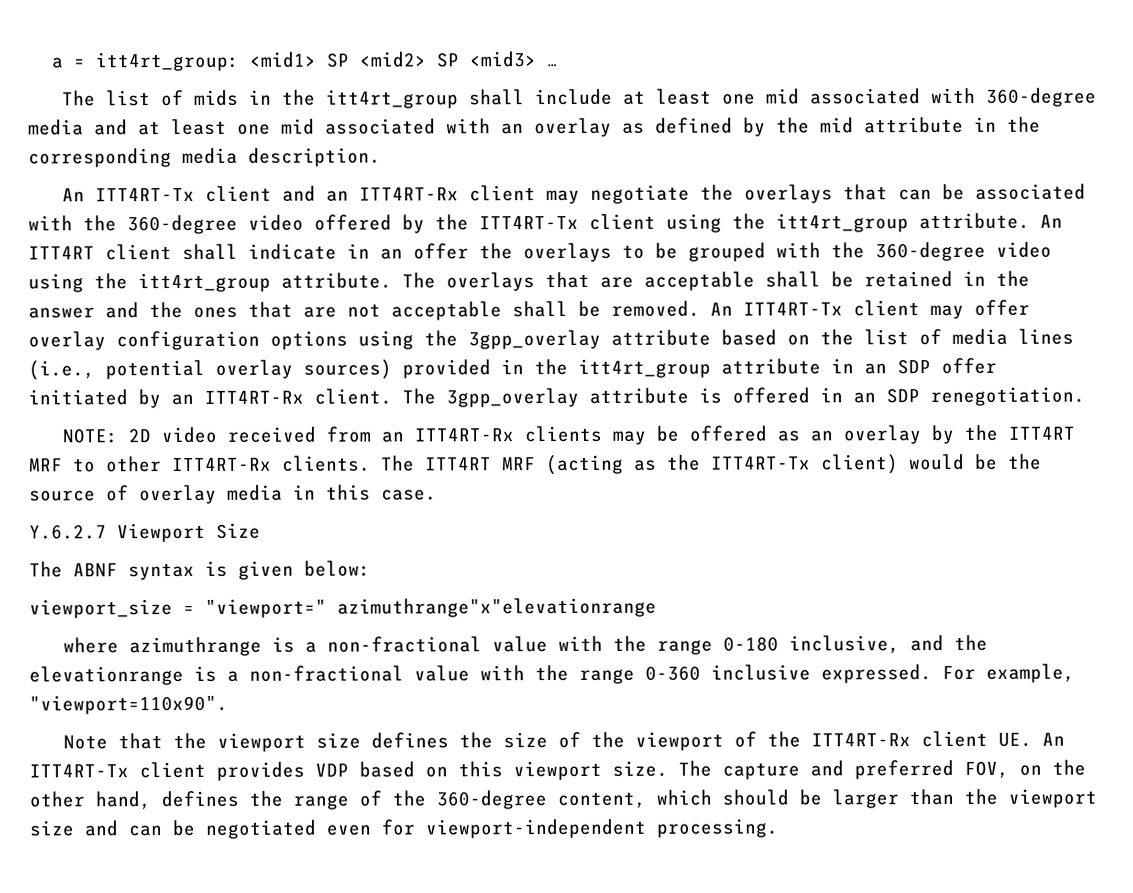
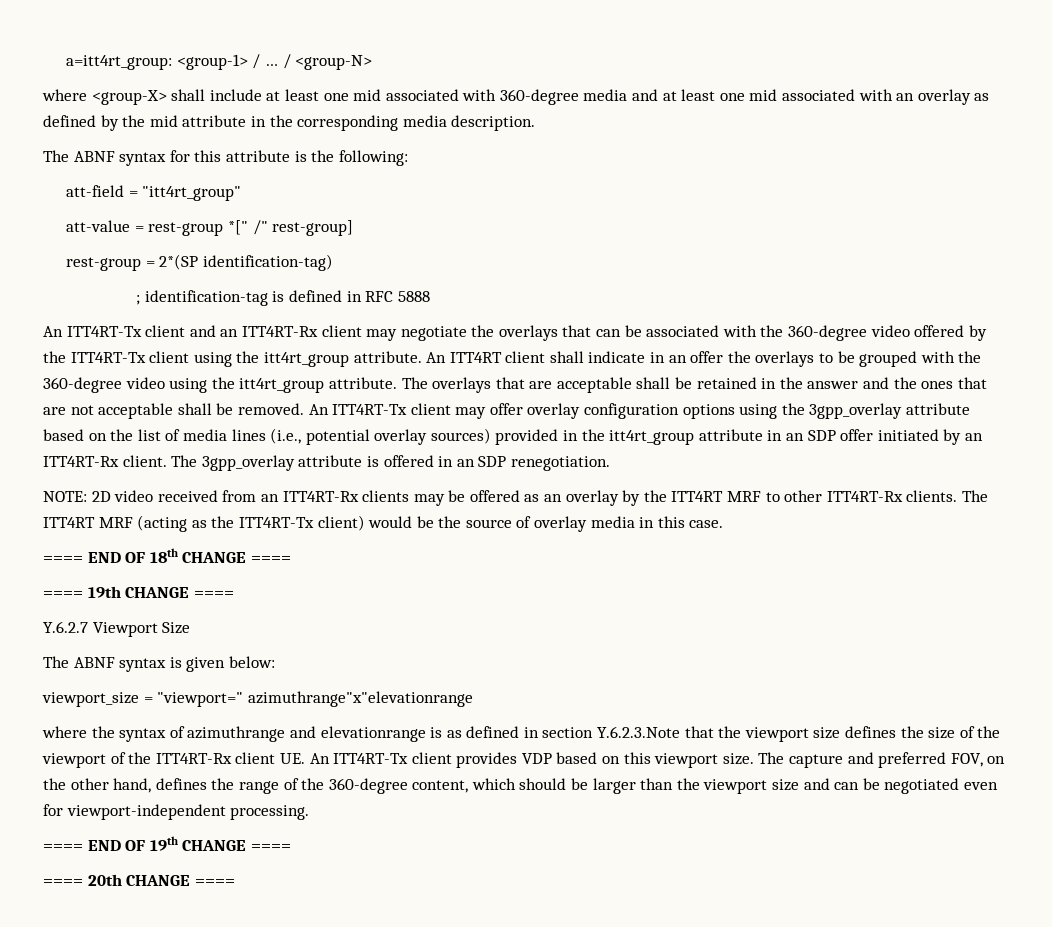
- a = itt4rt_group: <mid1> SP <mid2> SP <mid3> …
- The list of mids in the itt4rt_group shall include at least one mid associated with 360-degree media and at least one mid associated with an overlay as defined by the mid attribute in the corresponding media description.
+ a=itt4rt_group: <group-1> / … / <group-N>
+ where <group-X> shall include at least one mid associated with 360-degree media and at least one mid associated with an overlay as defined by the mid attribute in the corresponding media description.
+ The ABNF syntax for this attribute is the following:
+ att-field = "itt4rt_group"
+ att-value = rest-group *[" /" rest-group]
+ rest-group = 2*(SP identification-tag)
+ ; identification-tag is defined in RFC 5888
+ ==== END OF 18th CHANGE ====
+ ==== 19th CHANGE ====
- where azimuthrange is a non-fractional value with the range 0-180 inclusive, and the elevationrange is a non-fractional value with the range 0-360 inclusive expressed. For example, "viewport=110x90".
- Note that the viewport size defines the size of the viewport of the ITT4RT-Rx client UE. An ITT4RT-Tx client provides VDP based on this viewport size.
+ where the syntax of azimuthrange and elevationrange is as defined in section Y.6.2.3.Note that the viewport size defines the size of the viewport of the ITT4RT-Rx client UE. An ITT4RT-Tx client provides VDP based on this viewport size.
+ ==== END OF 19th CHANGE ====
+ ==== 20th CHANGE ====

